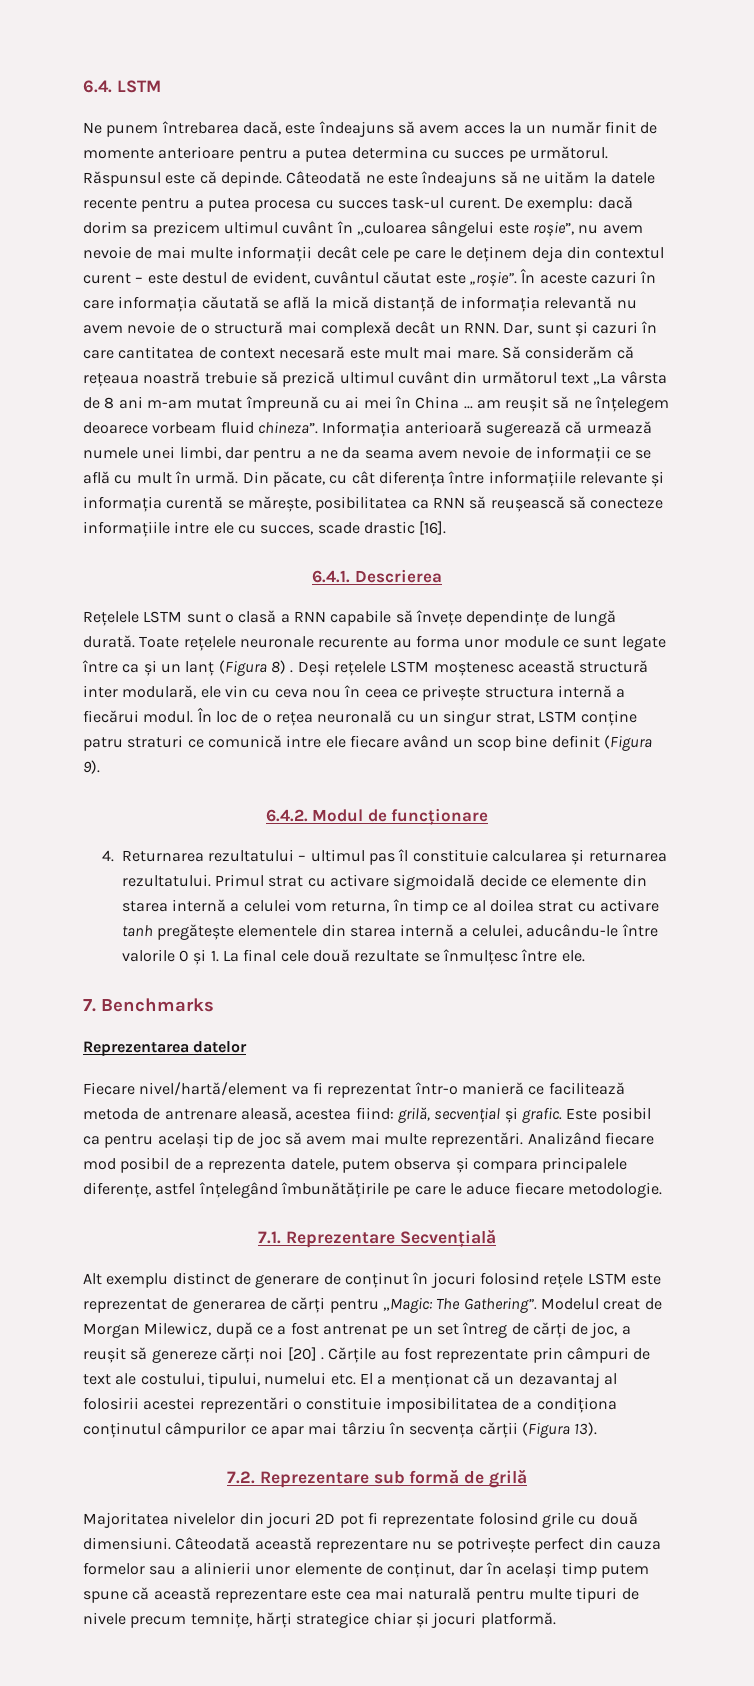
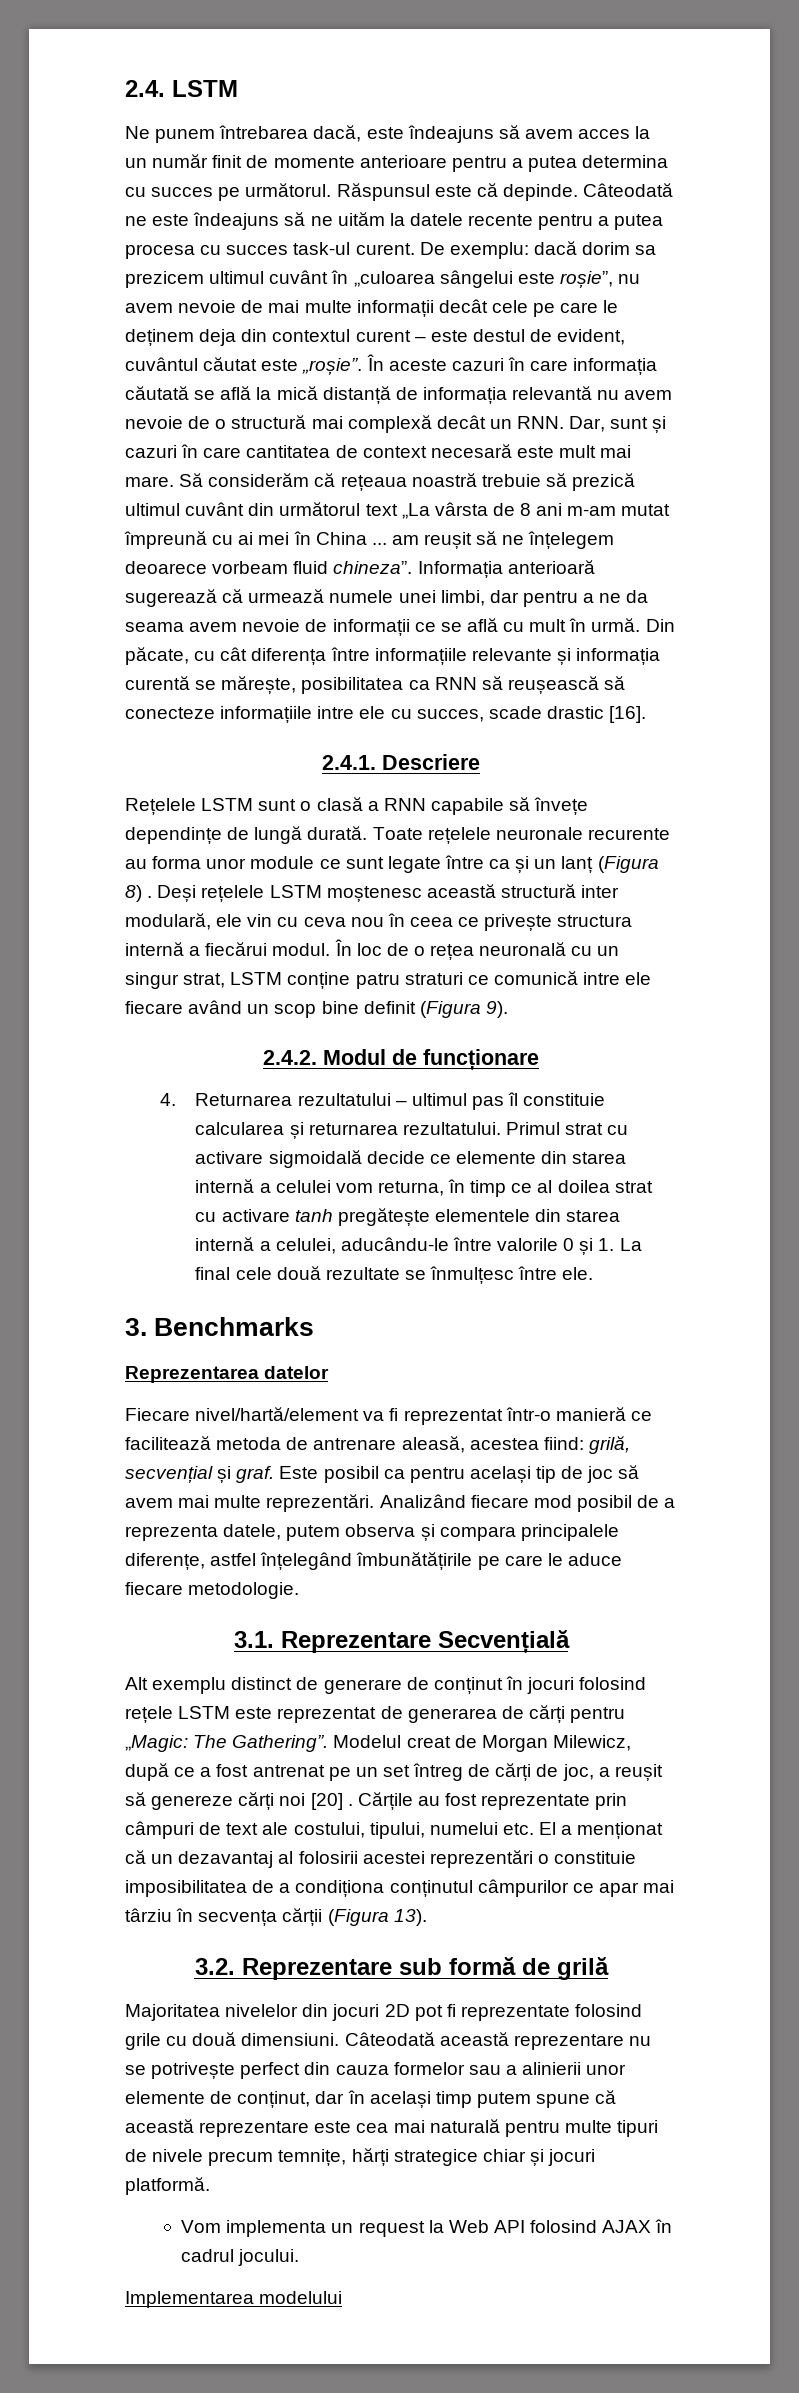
- 6.4. LSTM
+ 2.4. LSTM
- 6.4.1. Descrierea
+ 2.4.1. Descriere
- 6.4.2. Modul de funcționare
+ 2.4.2. Modul de funcționare
- 7. Benchmarks
+ 3. Benchmarks
- Fiecare nivel/hartă/element va fi reprezentat într-o manieră ce facilitează metoda de antrenare aleasă, acestea fiind: grilă, secvențial și grafic.
+ Fiecare nivel/hartă/element va fi reprezentat într-o manieră ce facilitează metoda de antrenare aleasă, acestea fiind: grilă, secvențial și graf.
- 7.1. Reprezentare Secvențială
+ 3.1. Reprezentare Secvențială
- 7.2. Reprezentare sub formă de grilă
+ 3.2. Reprezentare sub formă de grilă
+ Vom implementa un request la Web API folosind AJAX în cadrul jocului.
+ Implementarea modelului

